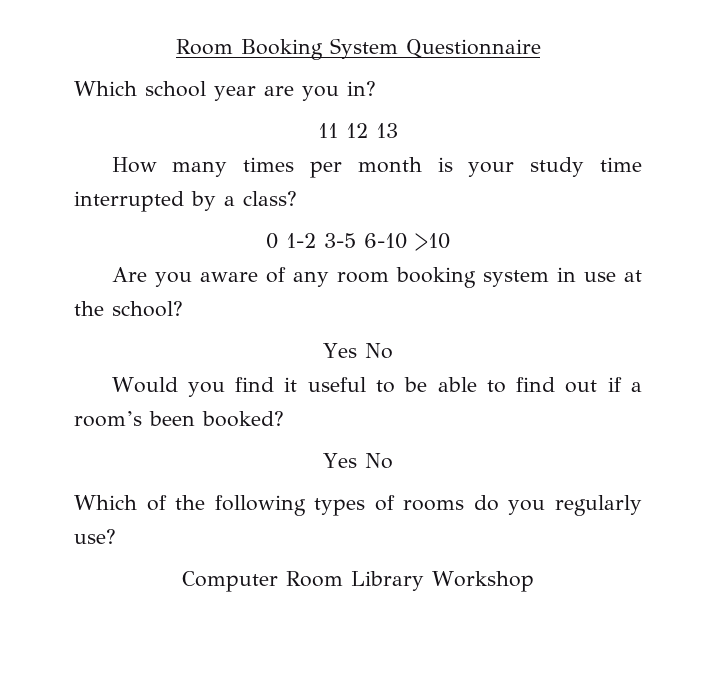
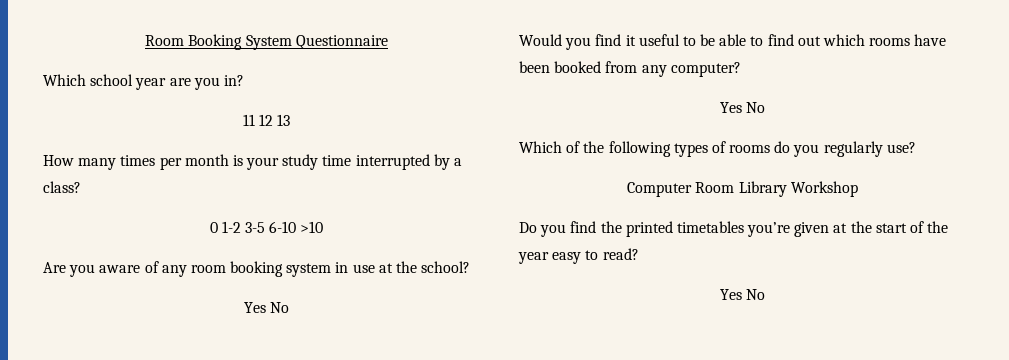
- Would you find it useful to be able to find out if a room’s been booked?
+ Would you find it useful to be able to find out which rooms have been booked from any computer?
+ Do you find the printed timetables you’re given at the start of the year easy to read?
+ Yes No

